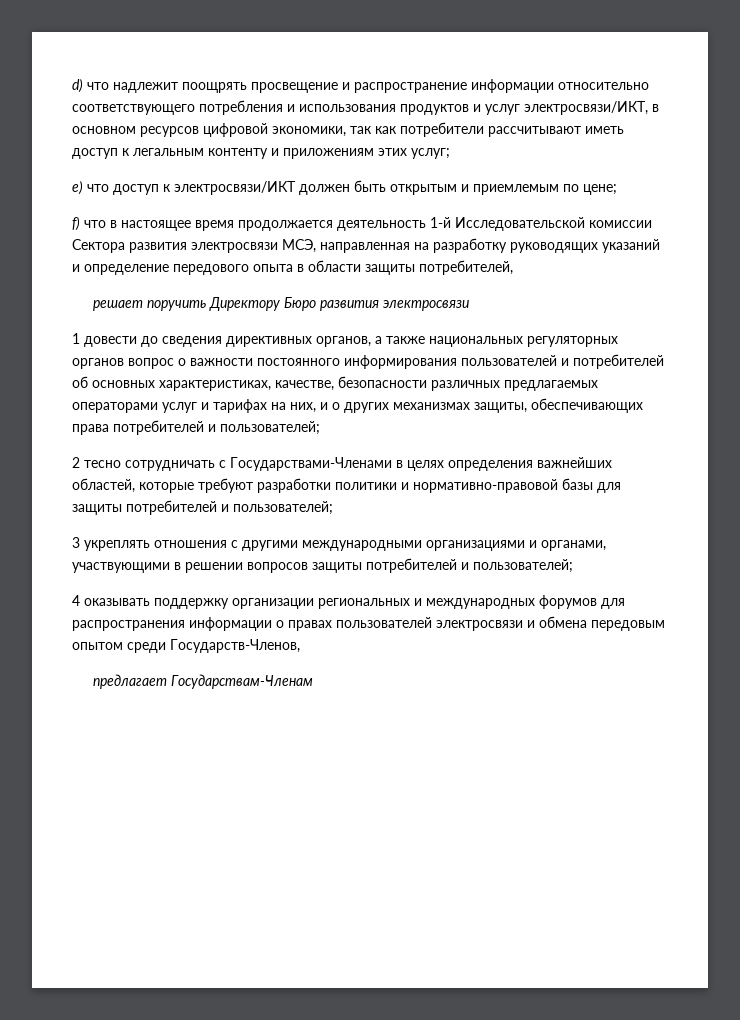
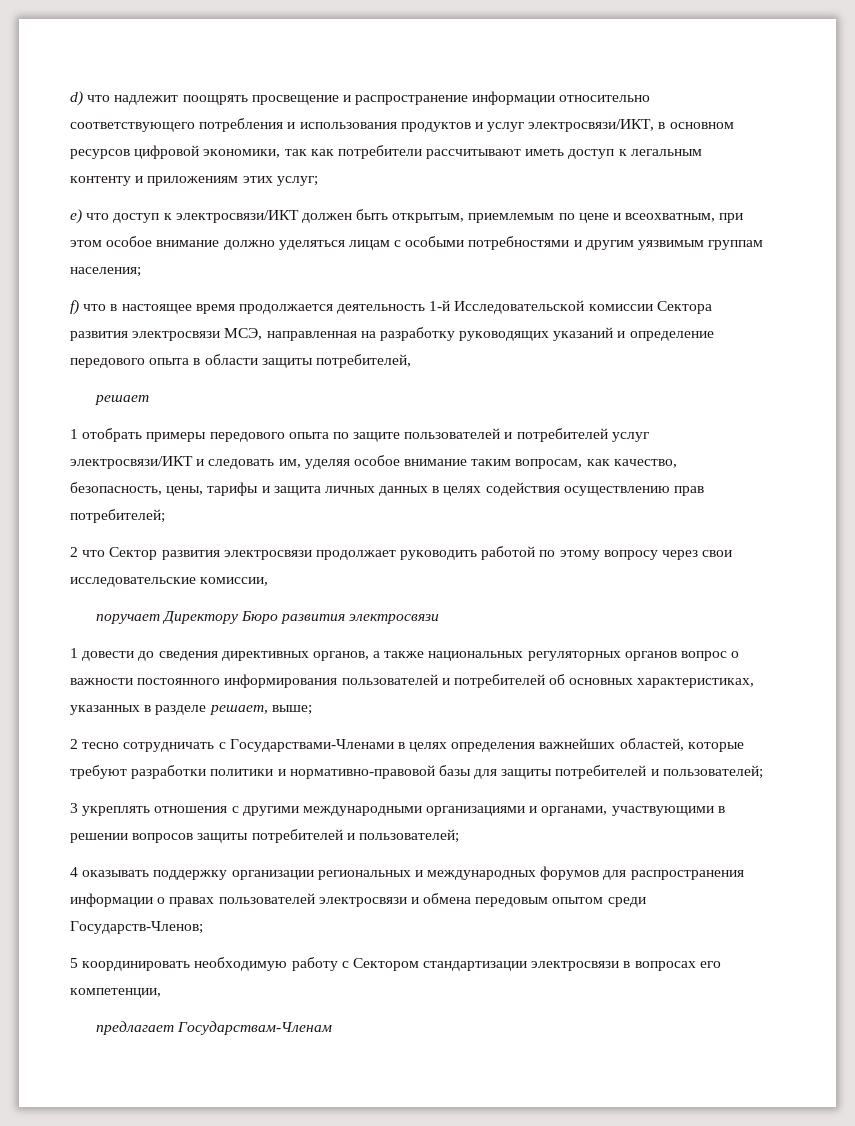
- e) что доступ к электросвязи/ИКТ должен быть открытым и приемлемым по цене;
+ e) что доступ к электросвязи/ИКТ должен быть открытым, приемлемым по цене и всеохватным, при этом особое внимание должно уделяться лицам с особыми потребностями и другим уязвимым группам населения;
- решает поручить Директору Бюро развития электросвязи
+ решает
+ 1 отобрать примеры передового опыта по защите пользователей и потребителей услуг электросвязи/ИКТ и следовать им, уделяя особое внимание таким вопросам, как качество, безопасность, цены, тарифы и защита личных данных в целях содействия осуществлению прав потребителей;
+ 2 что Сектор развития электросвязи продолжает руководить работой по этому вопросу через свои исследовательские комиссии,
+ поручает Директору Бюро развития электросвязи
- 1 довести до сведения директивных органов, а также национальных регуляторных органов вопрос о важности постоянного информирования пользователей и потребителей об основных характеристиках, качестве, безопасности различных предлагаемых операторами услуг и тарифах на них, и о других механизмах защиты, обеспечивающих права потребителей и пользователей;
+ 1 довести до сведения директивных органов, а также национальных регуляторных органов вопрос о важности постоянного информирования пользователей и потребителей об основных характеристиках, указанных в разделе решает, выше;
- 4 оказывать поддержку организации региональных и международных форумов для распространения информации о правах пользователей электросвязи и обмена передовым опытом среди Государств-Членов,
+ 4 оказывать поддержку организации региональных и международных форумов для распространения информации о правах пользователей электросвязи и обмена передовым опытом среди Государств-Членов;
+ 5 координировать необходимую работу с Сектором стандартизации электросвязи в вопросах его компетенции,

